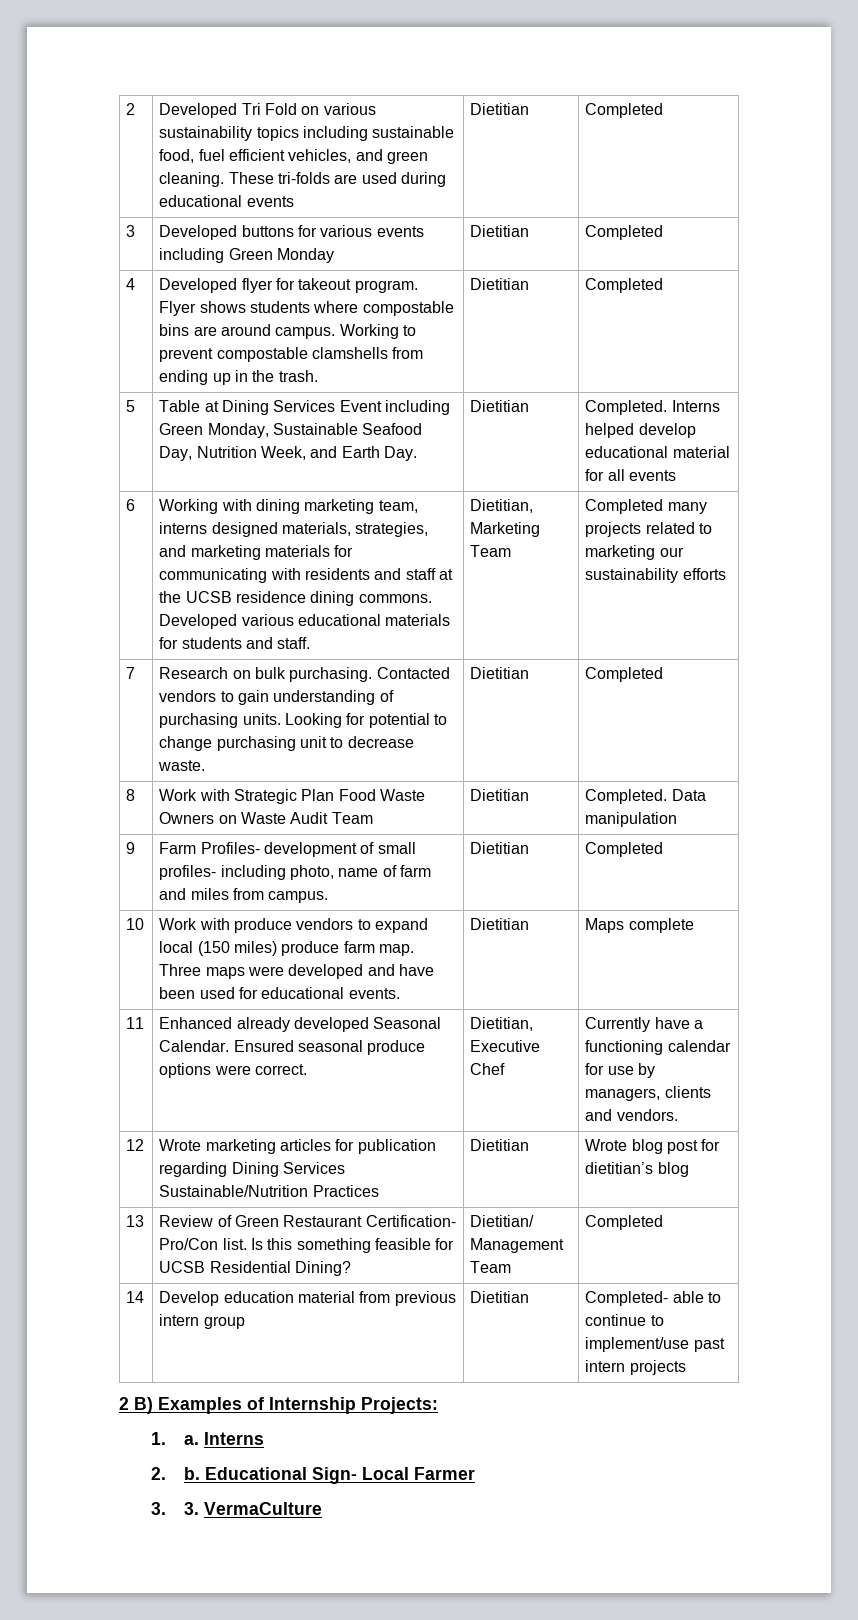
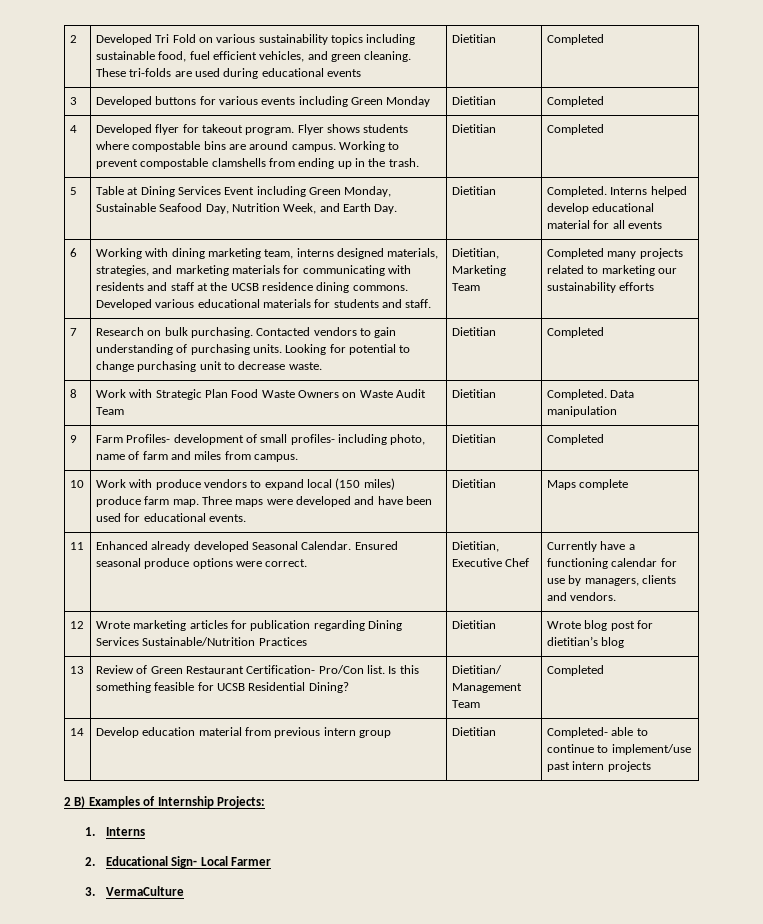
- 1. a. Interns
+ 1. Interns
- 2. b. Educational Sign- Local Farmer
+ 2. Educational Sign- Local Farmer
- 3. 3. VermaCulture
+ 3. VermaCulture

